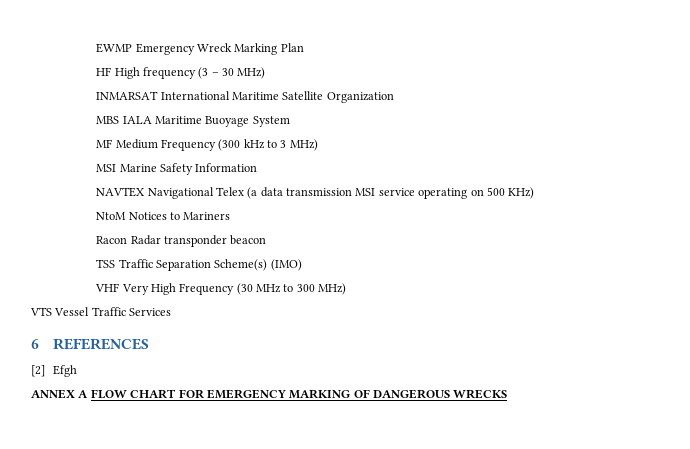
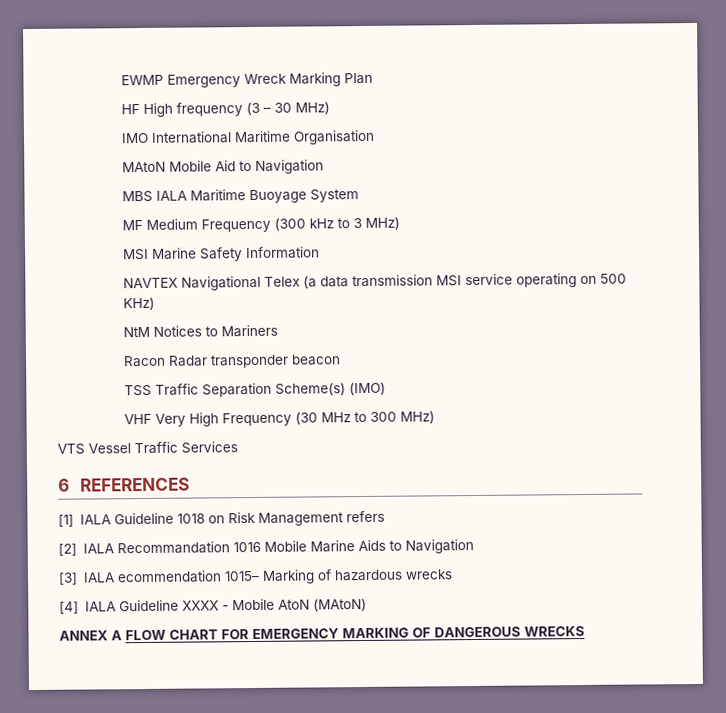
- INMARSAT International Maritime Satellite Organization
+ IMO International Maritime Organisation
+ MAtoN Mobile Aid to Navigation
- NtoM Notices to Mariners
+ NtM Notices to Mariners
- [2] Efgh
+ [1] IALA Guideline 1018 on Risk Management refers
+ [2] IALA Recommandation 1016 Mobile Marine Aids to Navigation
+ [3] IALA ecommendation 1015– Marking of hazardous wrecks
+ [4] IALA Guideline XXXX - Mobile AtoN (MAtoN)

